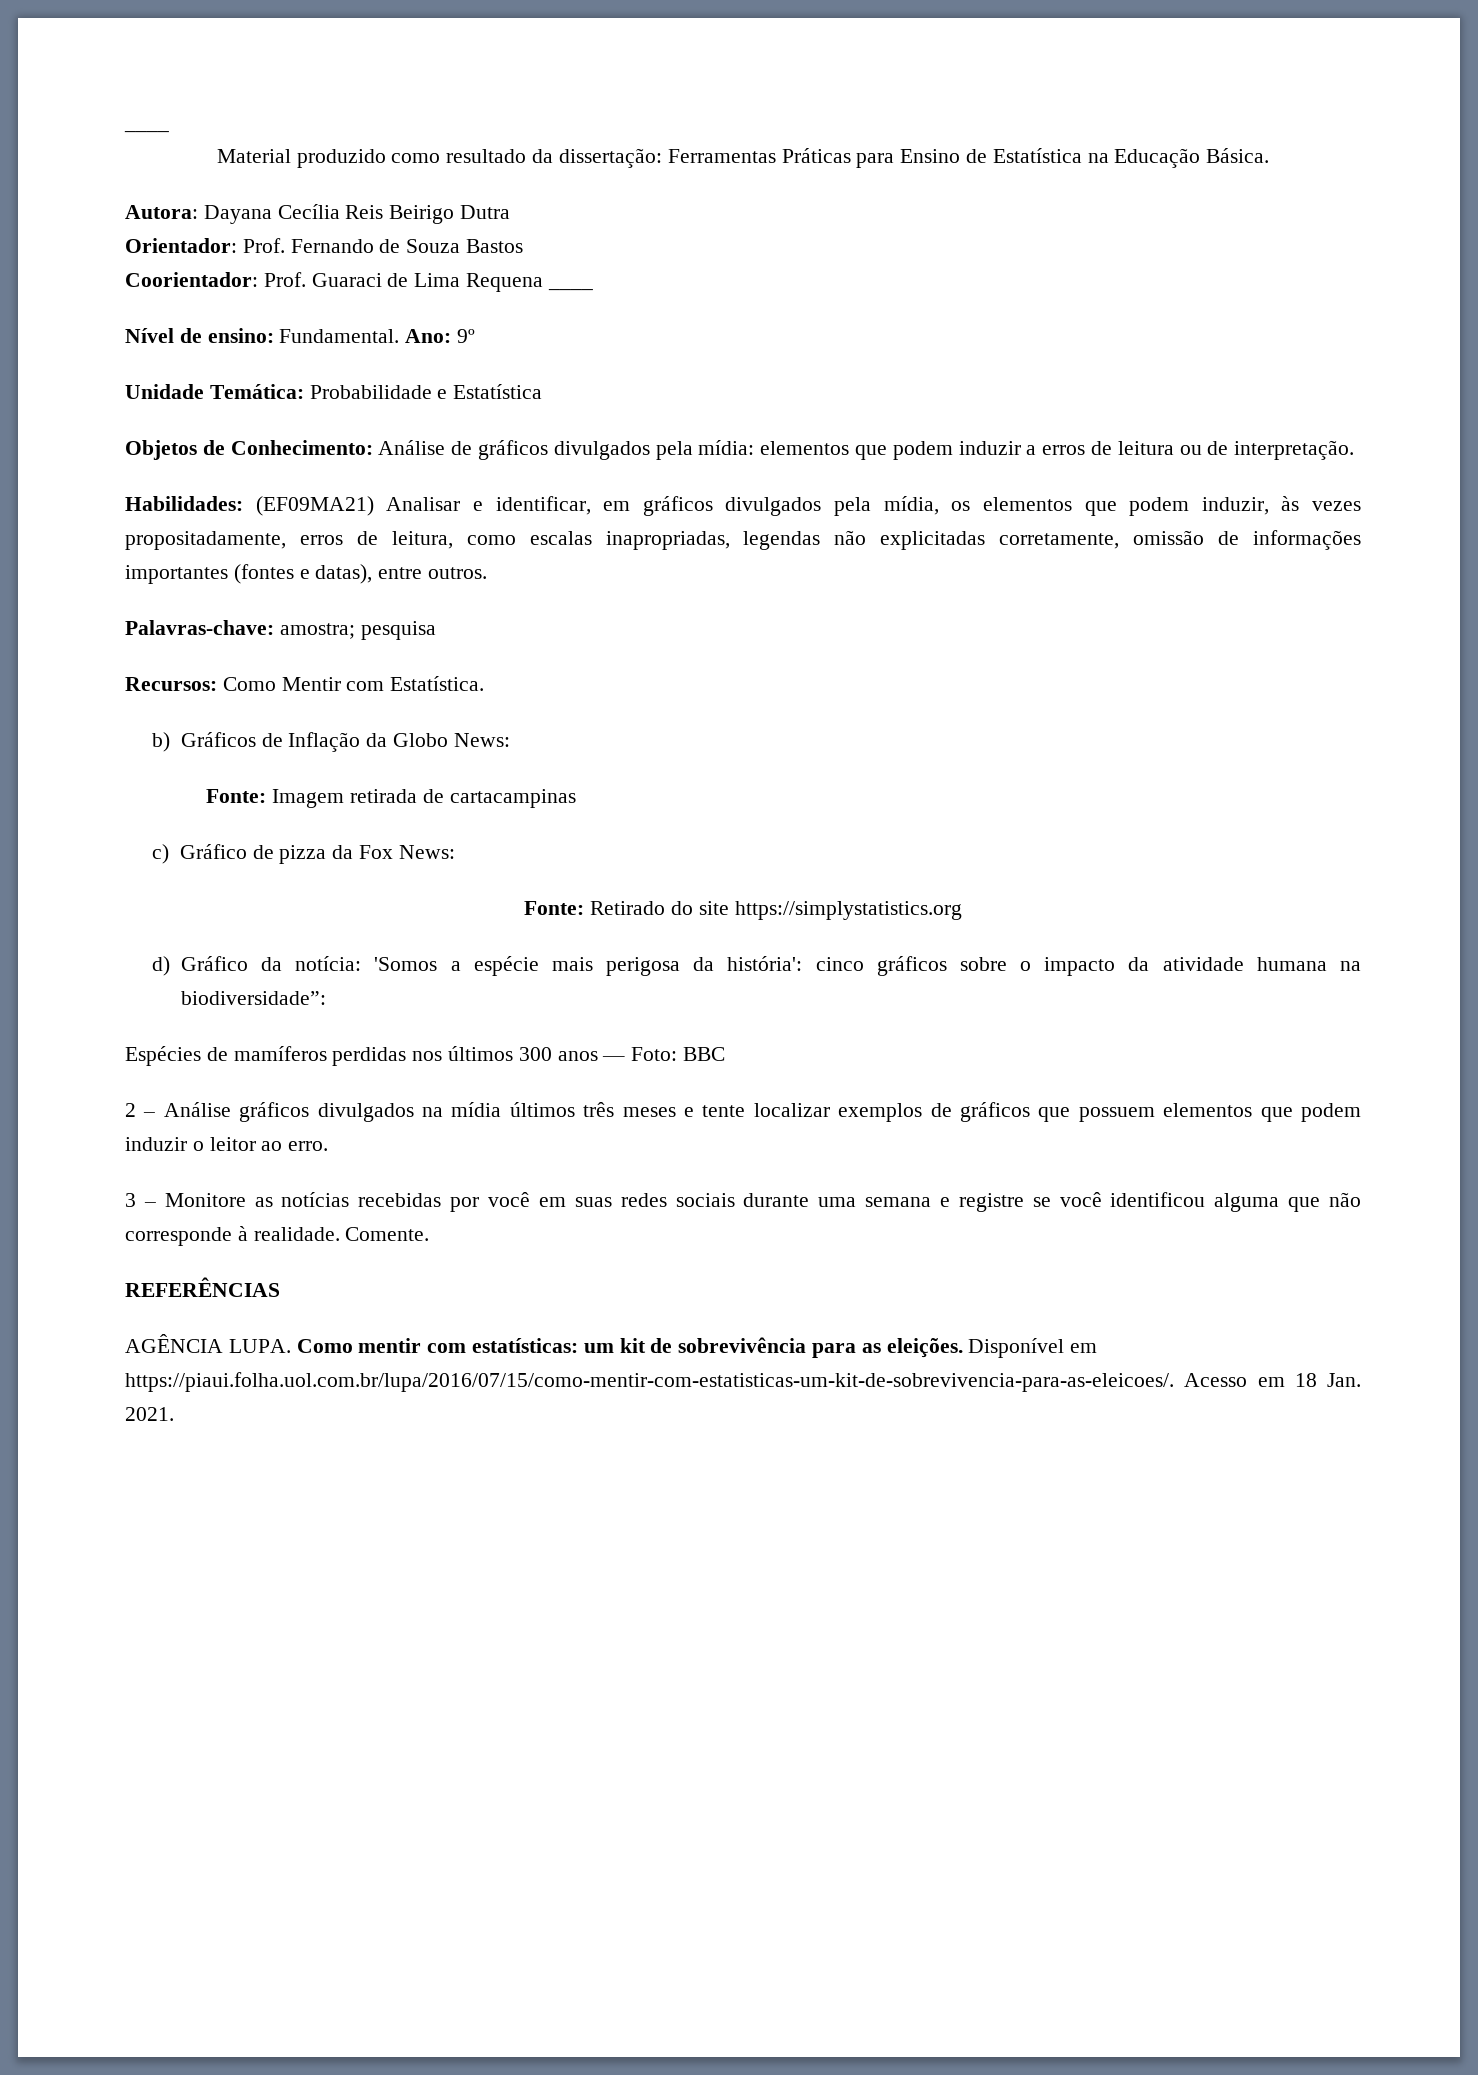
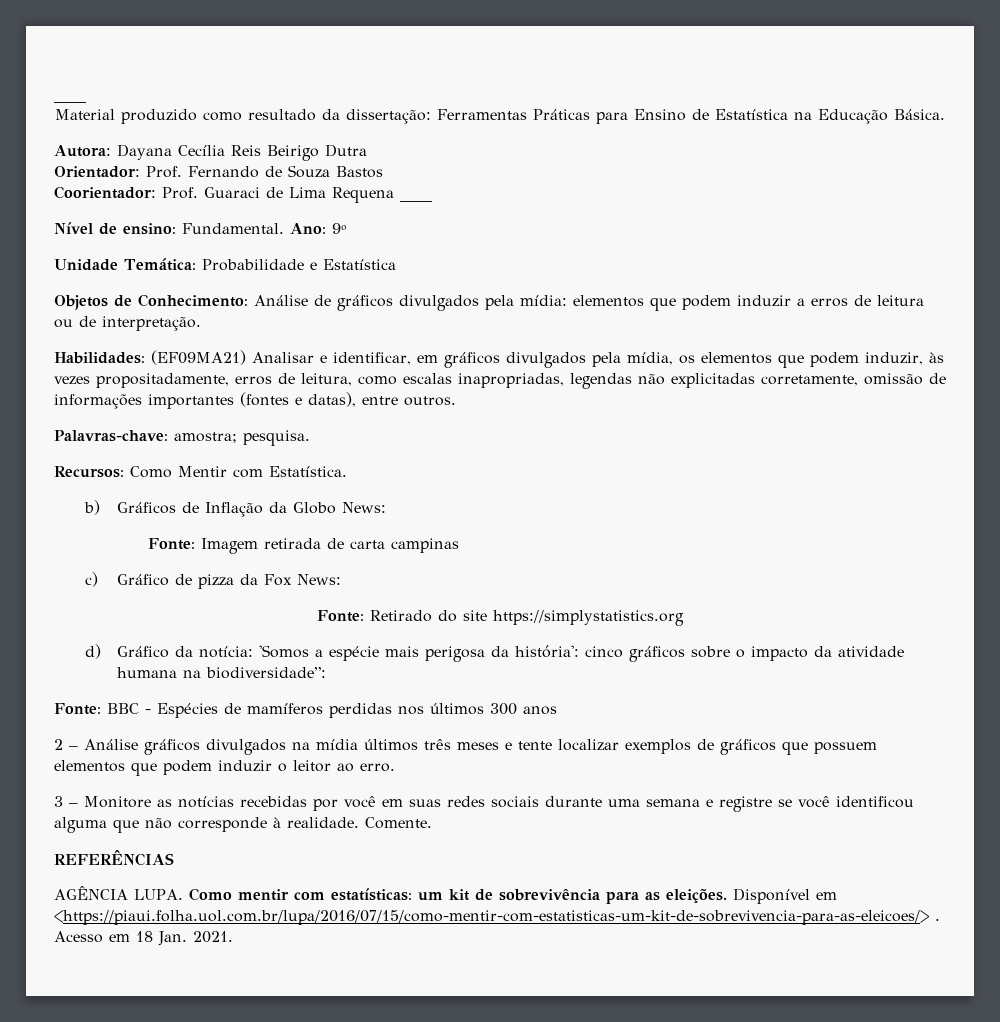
- Palavras-chave: amostra; pesquisa
+ Palavras-chave: amostra; pesquisa.
- Fonte: Imagem retirada de cartacampinas
+ Fonte: Imagem retirada de carta campinas
- Espécies de mamíferos perdidas nos últimos 300 anos — Foto: BBC
+ Fonte: BBC - Espécies de mamíferos perdidas nos últimos 300 anos
- Disponível em https://piaui.folha.uol.com.br/lupa/2016/07/15/como-mentir-com-estatisticas-um-kit-de-sobrevivencia-para-as-eleicoes/. Acesso em 18 Jan. 2021.
+ Disponível em <https://piaui.folha.uol.com.br/lupa/2016/07/15/como-mentir-com-estatisticas-um-kit-de-sobrevivencia-para-as-eleicoes/> . Acesso em 18 Jan. 2021.

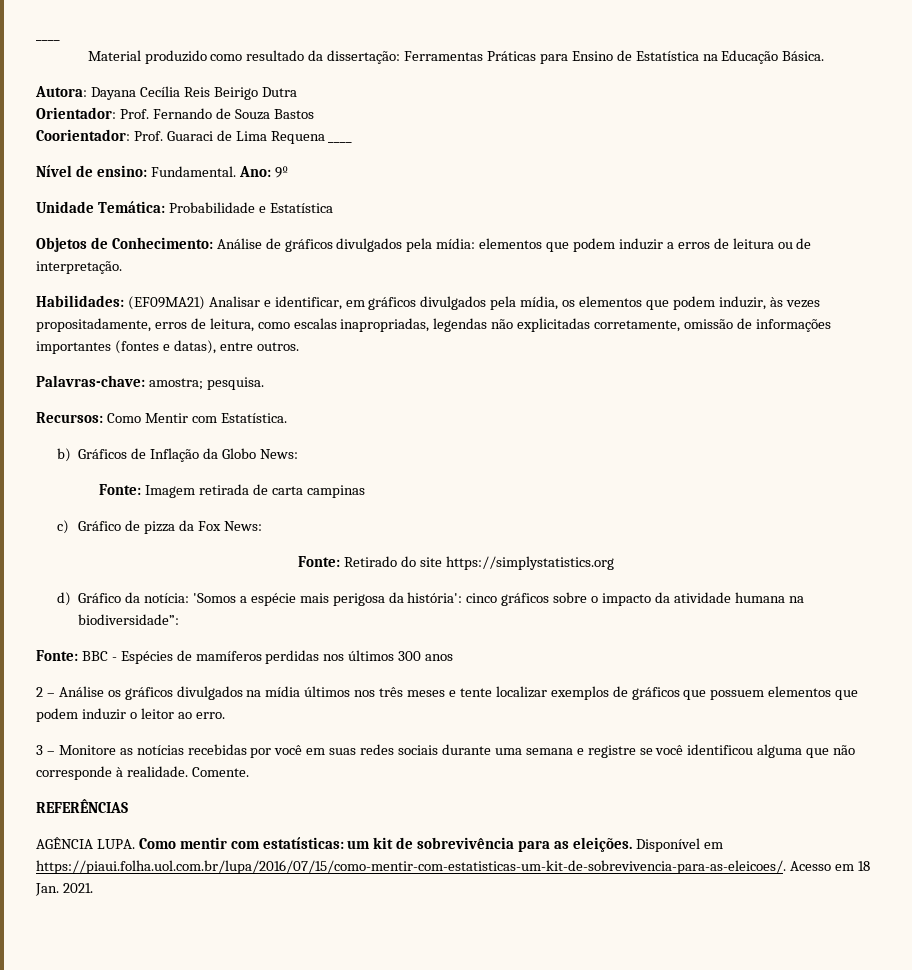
- 2 – Análise gráficos divulgados na mídia últimos três meses e tente localizar exemplos de gráficos que possuem elementos que podem induzir o leitor ao erro.
+ 2 – Análise os gráficos divulgados na mídia últimos nos três meses e tente localizar exemplos de gráficos que possuem elementos que podem induzir o leitor ao erro.
- Disponível em <https://piaui.folha.uol.com.br/lupa/2016/07/15/como-mentir-com-estatisticas-um-kit-de-sobrevivencia-para-as-eleicoes/> . Acesso em 18 Jan. 2021.
+ Disponível em https://piaui.folha.uol.com.br/lupa/2016/07/15/como-mentir-com-estatisticas-um-kit-de-sobrevivencia-para-as-eleicoes/. Acesso em 18 Jan. 2021.

